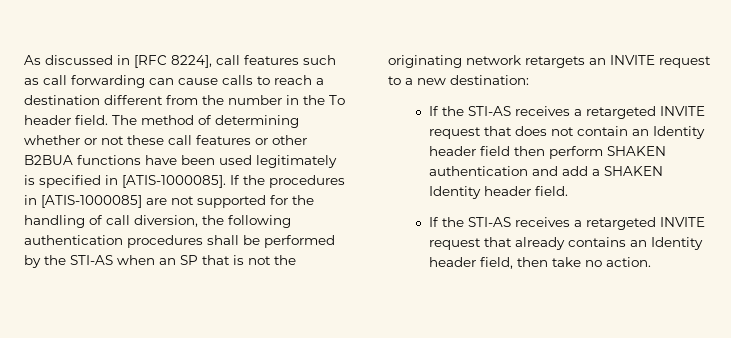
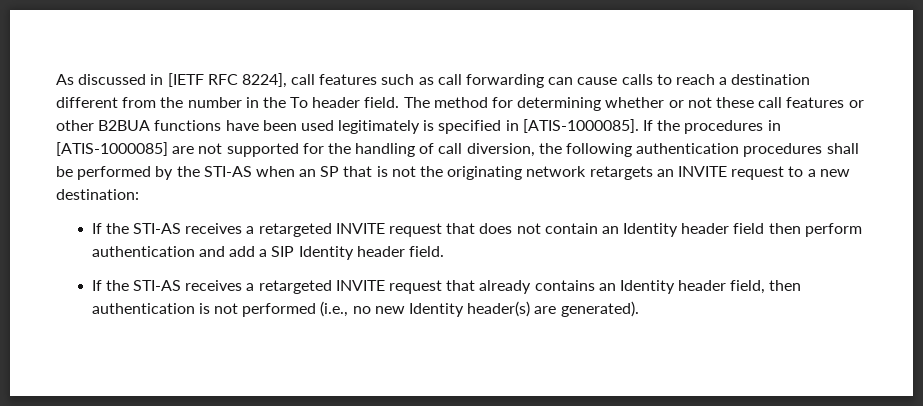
- As discussed in [RFC 8224], call features such as call forwarding can cause calls to reach a destination different from the number in the To header field.
+ As discussed in [IETF RFC 8224], call features such as call forwarding can cause calls to reach a destination different from the number in the To header field.
- The method of determining whether or not these call features or other B2BUA functions have been used legitimately is specified in [ATIS-1000085].
+ The method for determining whether or not these call features or other B2BUA functions have been used legitimately is specified in [ATIS-1000085].
- If the STI-AS receives a retargeted INVITE request that does not contain an Identity header field then perform SHAKEN authentication and add a SHAKEN Identity header field.
+ If the STI-AS receives a retargeted INVITE request that does not contain an Identity header field then perform authentication and add a SIP Identity header field.
- If the STI-AS receives a retargeted INVITE request that already contains an Identity header field, then take no action.
+ If the STI-AS receives a retargeted INVITE request that already contains an Identity header field, then authentication is not performed (i.e., no new Identity header(s) are generated).

